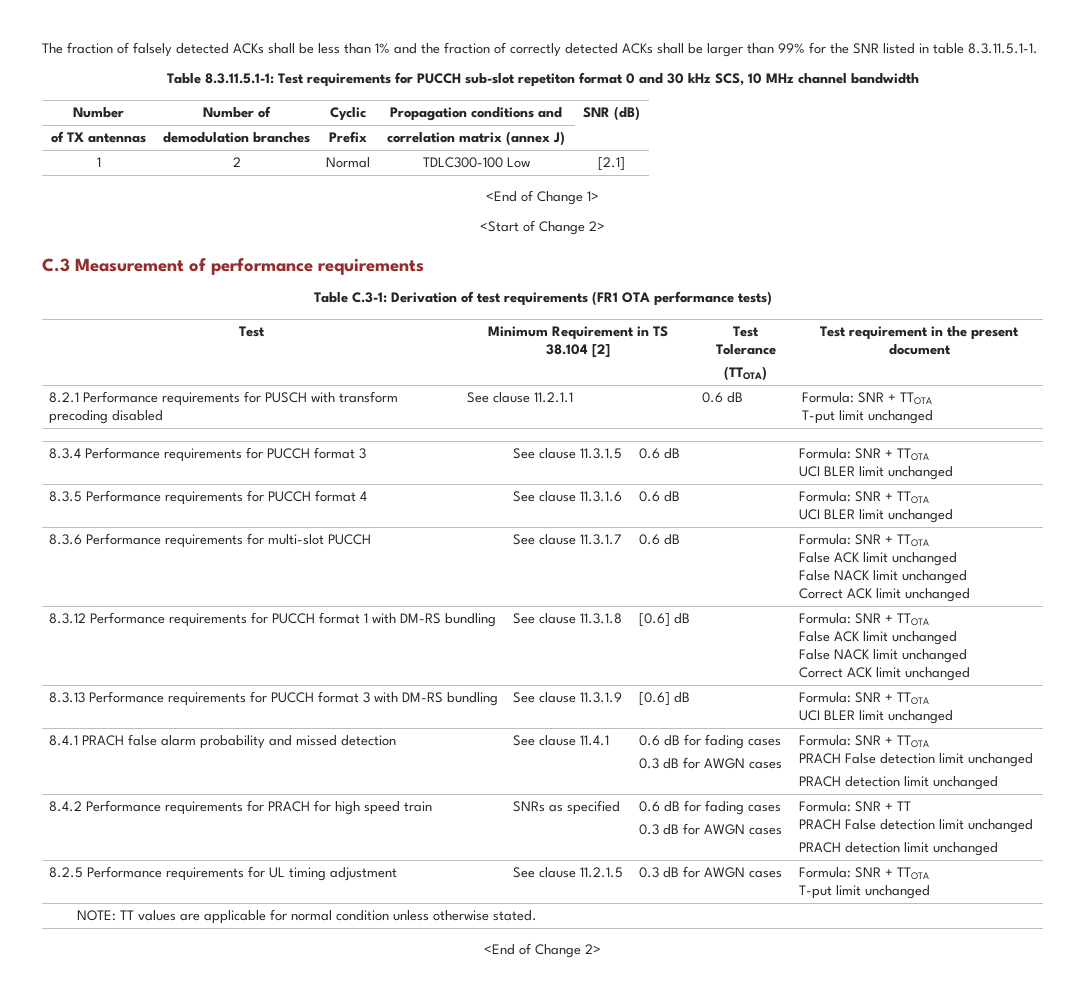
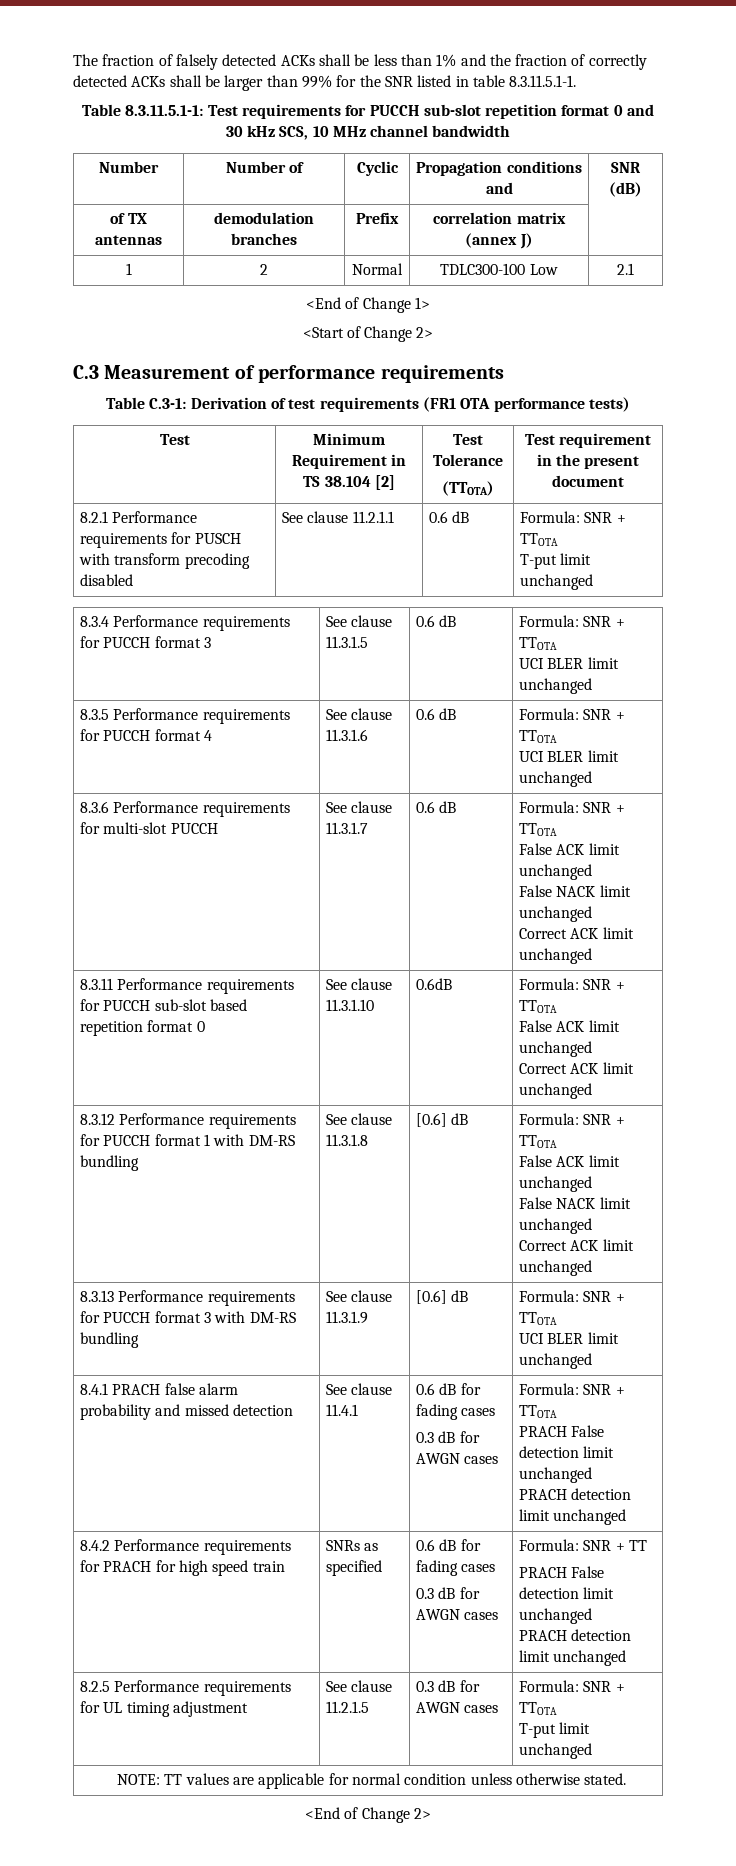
- Table 8.3.11.5.1-1: Test requirements for PUCCH sub-slot repetiton format 0 and 30 kHz SCS, 10 MHz channel bandwidth
+ Table 8.3.11.5.1-1: Test requirements for PUCCH sub-slot repetition format 0 and 30 kHz SCS, 10 MHz channel bandwidth
- 1 | 2 | Normal | TDLC300-100 Low | [2.1]
+ 1 | 2 | Normal | TDLC300-100 Low | 2.1
+ 8.3.11 Performance requirements for PUCCH sub-slot based repetition format 0 | See clause 11.3.1.10 | 0.6dB | Formula: SNR + TTOTA
+ False ACK limit unchanged
+ Correct ACK limit unchanged

